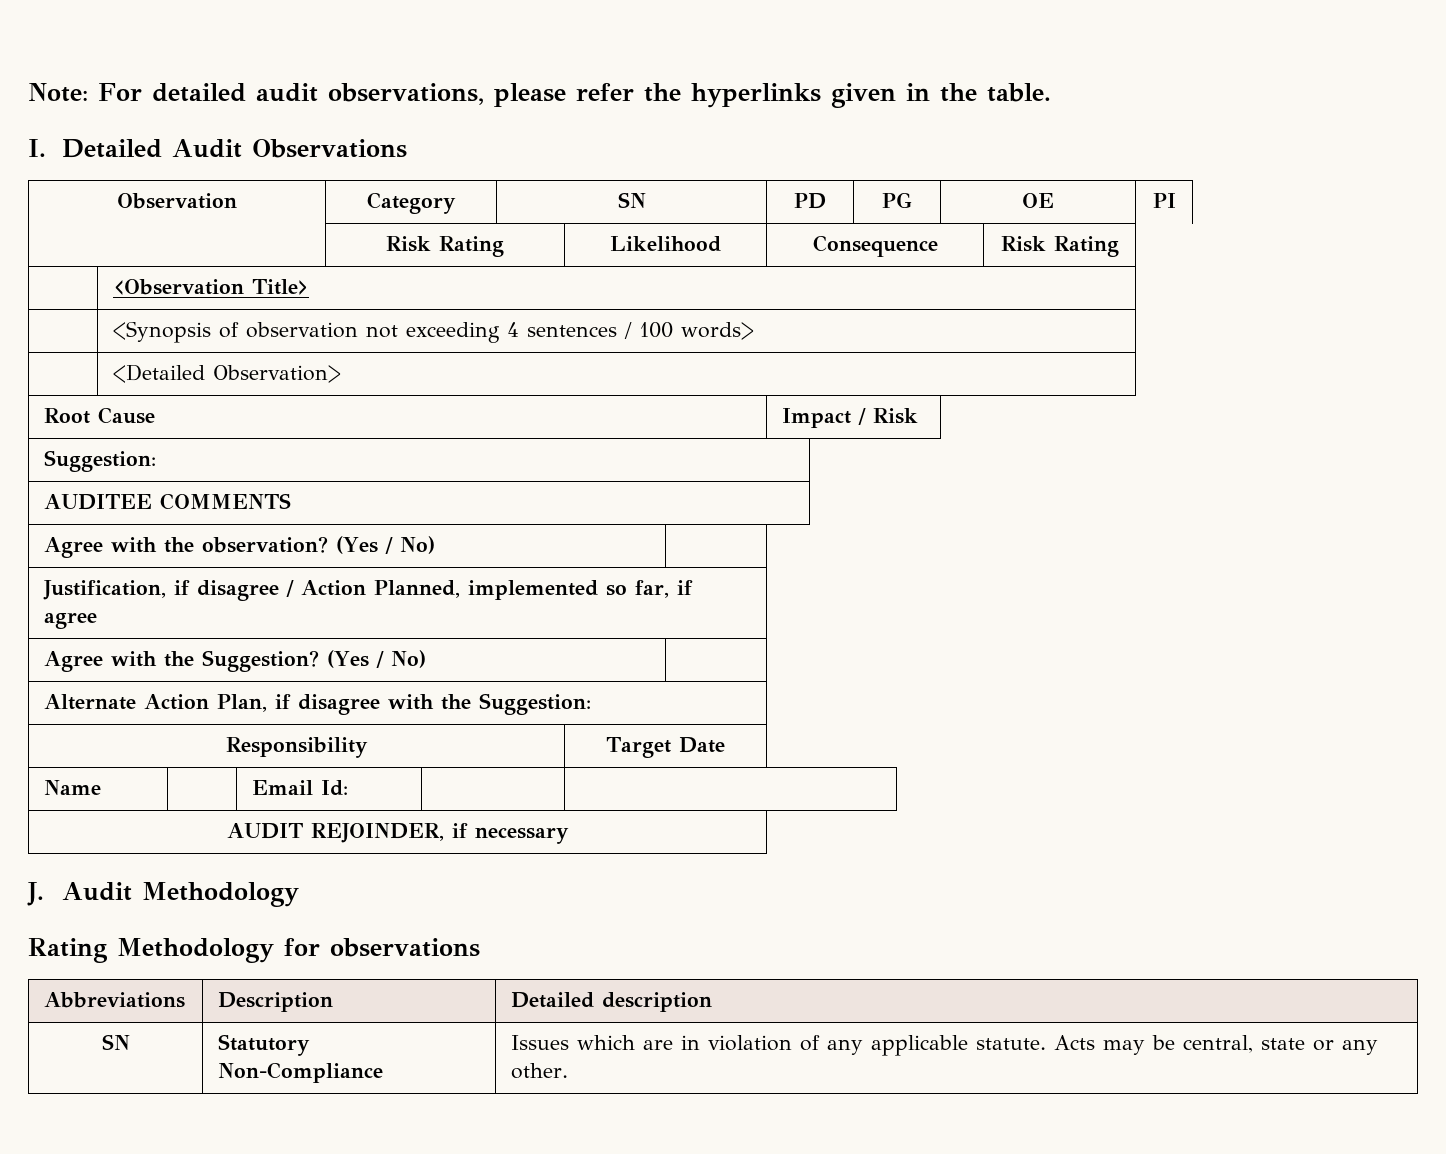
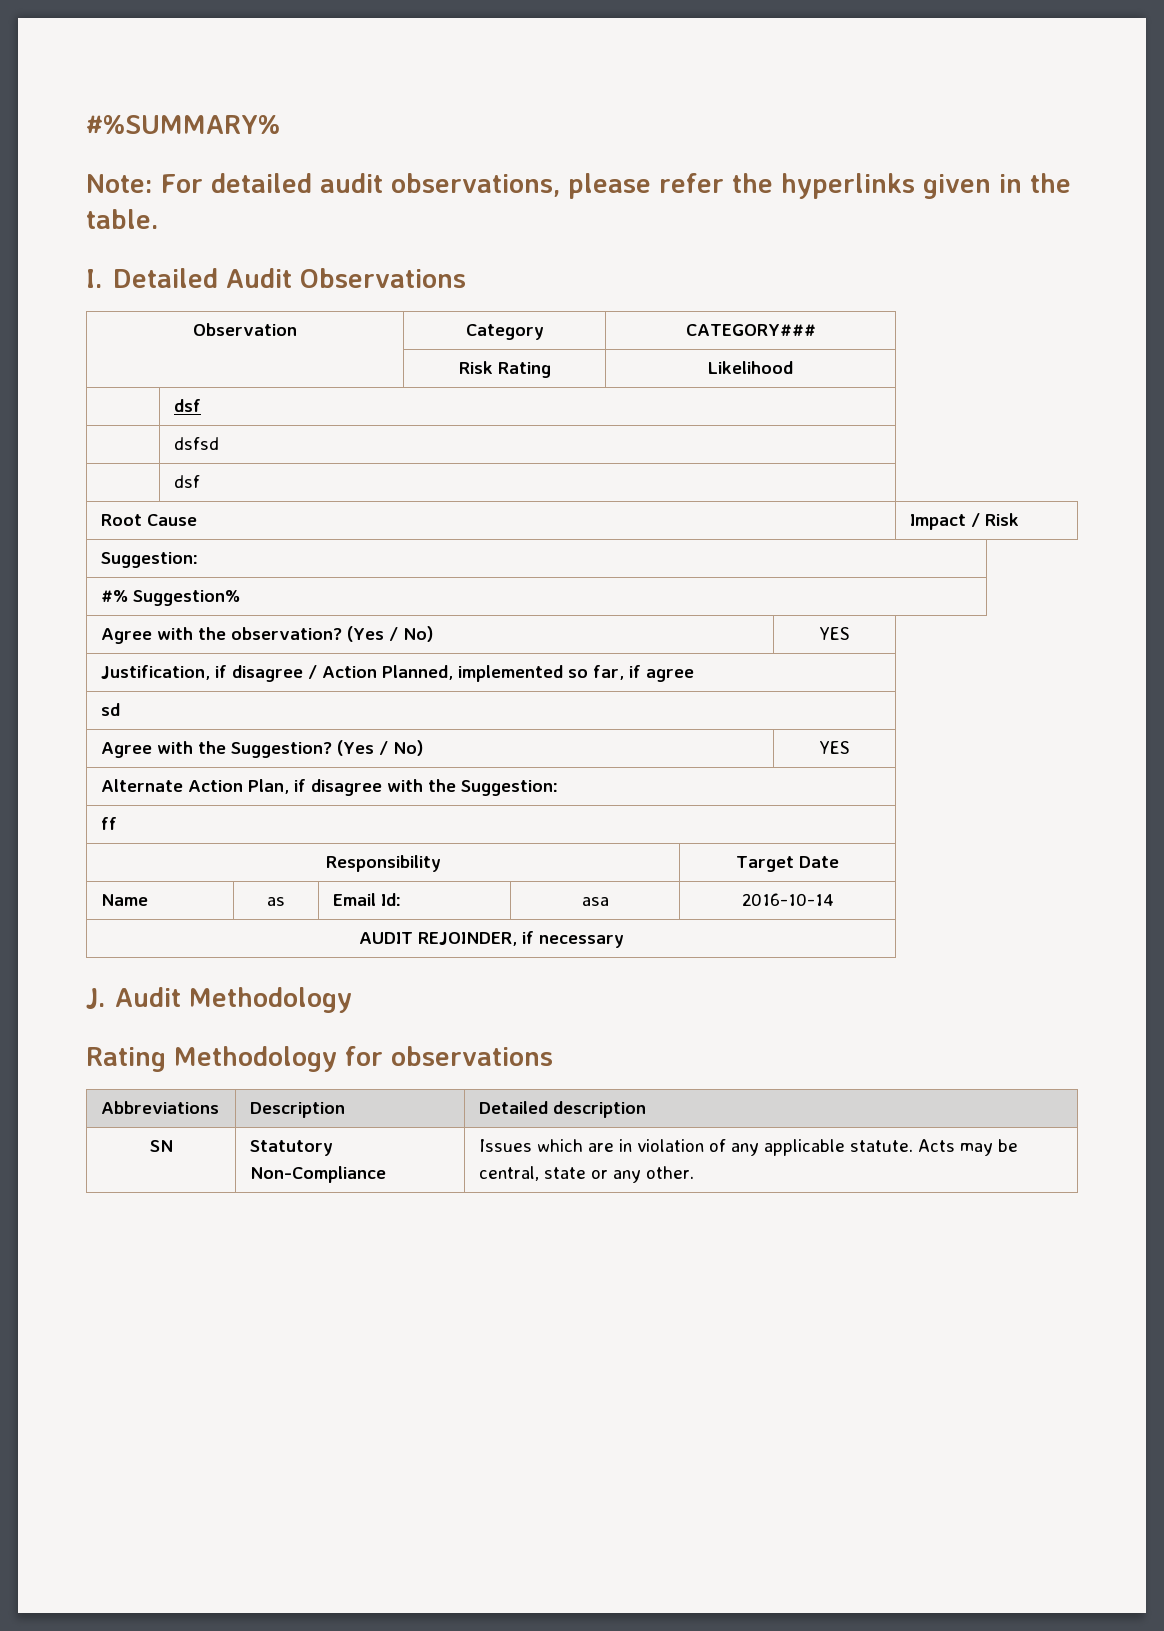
+ #%SUMMARY%
- Observation | Category | SN | PD | PG | OE | PI
- | Risk Rating | Likelihood | Consequence | Risk Rating
- | <Observation Title>
- | <Synopsis of observation not exceeding 4 sentences / 100 words>
- | <Detailed Observation>
+ Observation | Category | CATEGORY###
+ | Risk Rating | Likelihood
+ | dsf
+ | dsfsd
+ | dsf
- AUDITEE COMMENTS
+ #% Suggestion%
- Agree with the observation? (Yes / No) |
+ Agree with the observation? (Yes / No) | YES
+ sd
- Agree with the Suggestion? (Yes / No) |
+ Agree with the Suggestion? (Yes / No) | YES
+ ff
- Name | | Email Id: | |
+ Name | as | Email Id: | asa | 2016-10-14

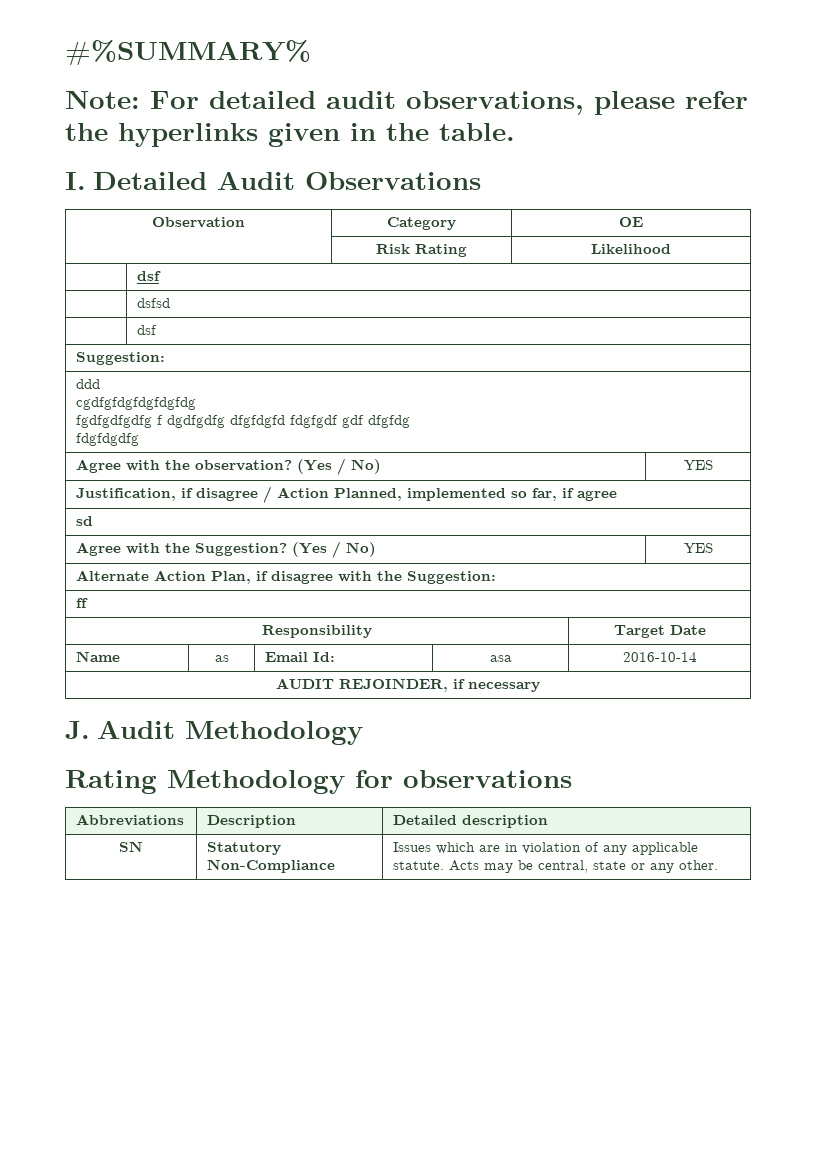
- Observation | Category | CATEGORY###
+ Observation | Category | OE
  | dsfsd
  | dsf
- Root Cause | Impact / Risk
  Suggestion:
- #% Suggestion%
+ ddd
+ cgdfgfdgfdgfdgfdg
+ fgdfgdfgdfg f dgdfgdfg dfgfdgfd fdgfgdf gdf dfgfdg
+ fdgfdgdfg

